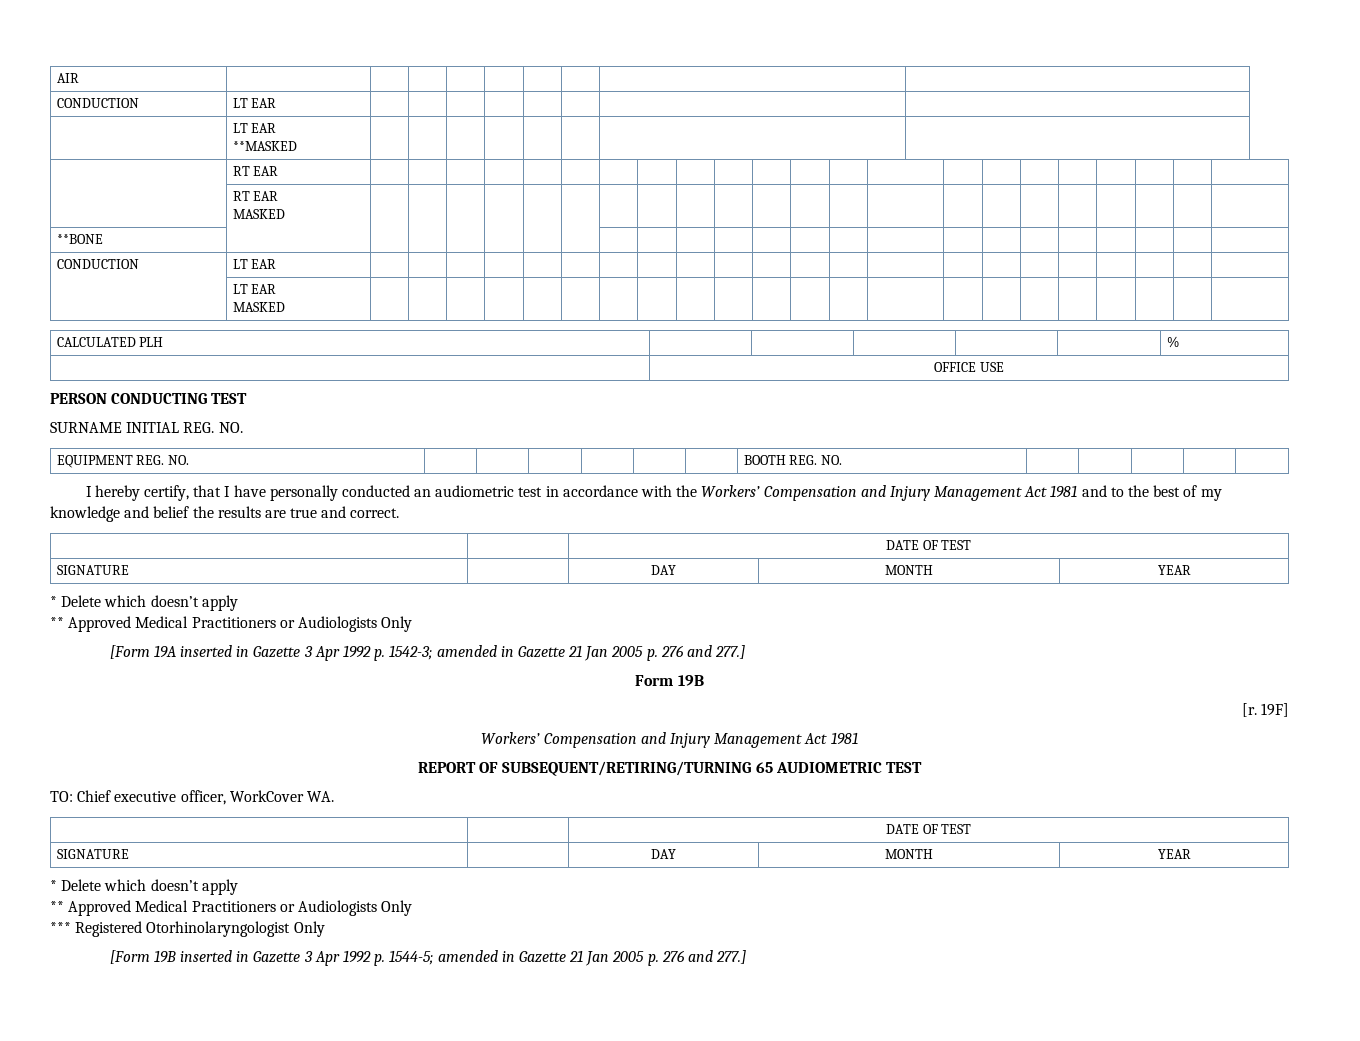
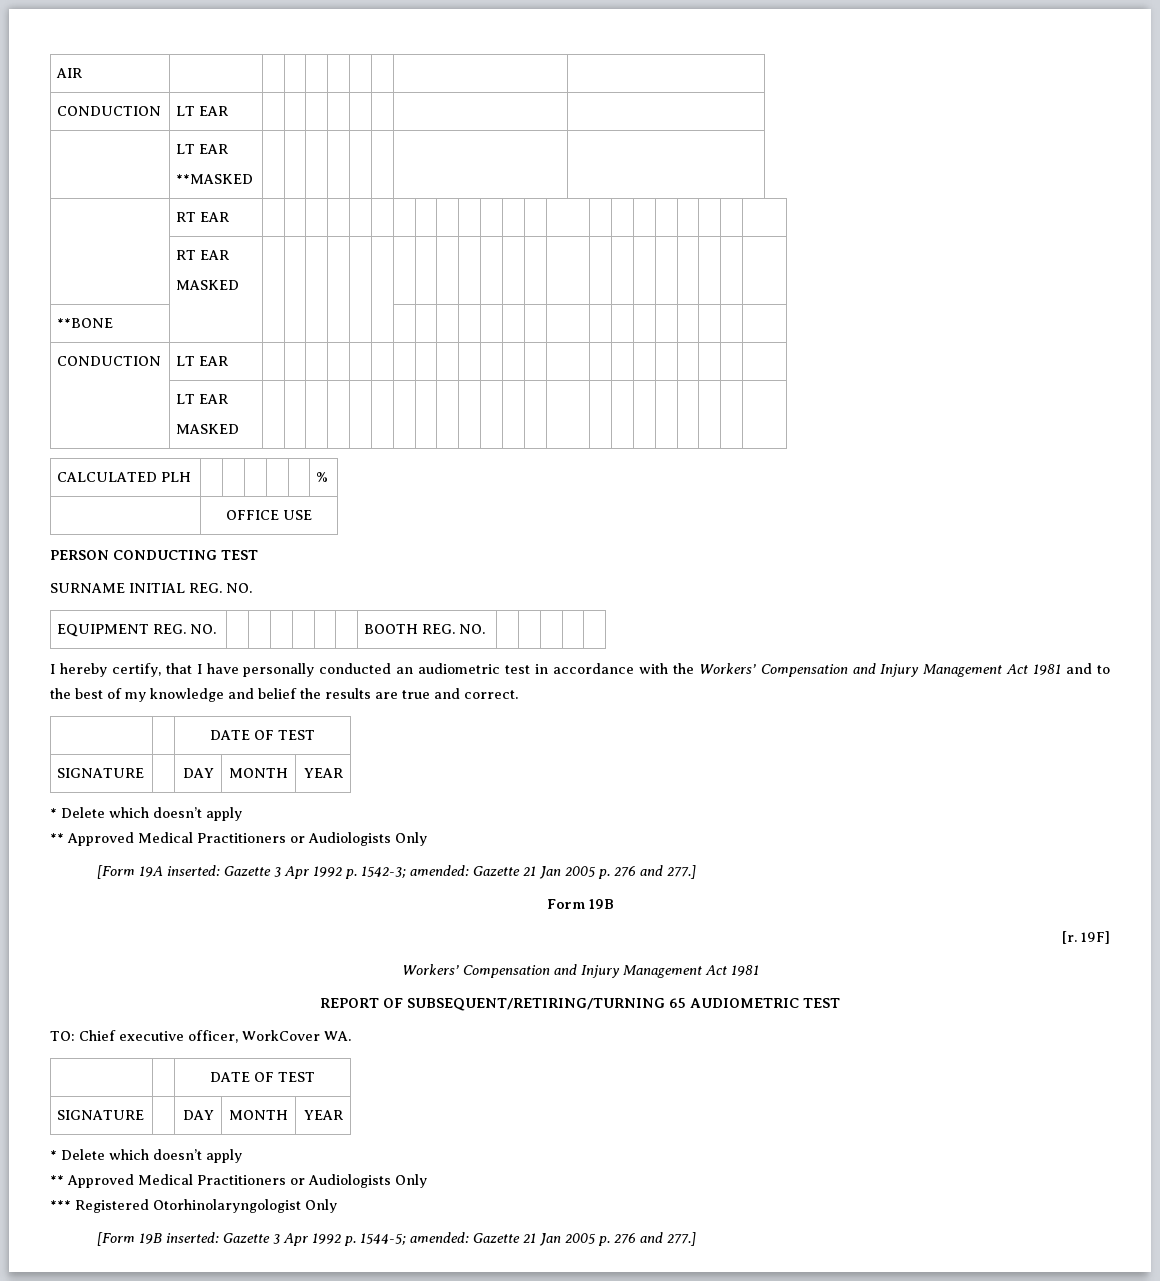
- [Form 19A inserted in Gazette 3 Apr 1992 p. 1542-3; amended in Gazette 21 Jan 2005 p. 276 and 277.]
+ [Form 19A inserted: Gazette 3 Apr 1992 p. 1542-3; amended: Gazette 21 Jan 2005 p. 276 and 277.]
- [Form 19B inserted in Gazette 3 Apr 1992 p. 1544-5; amended in Gazette 21 Jan 2005 p. 276 and 277.]
+ [Form 19B inserted: Gazette 3 Apr 1992 p. 1544-5; amended: Gazette 21 Jan 2005 p. 276 and 277.]

